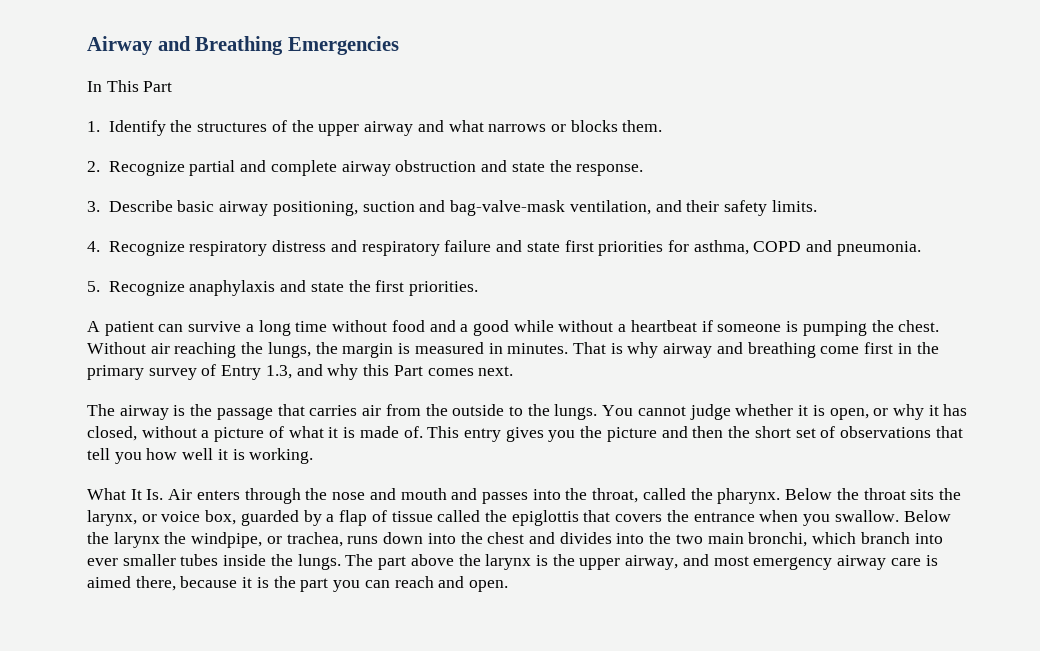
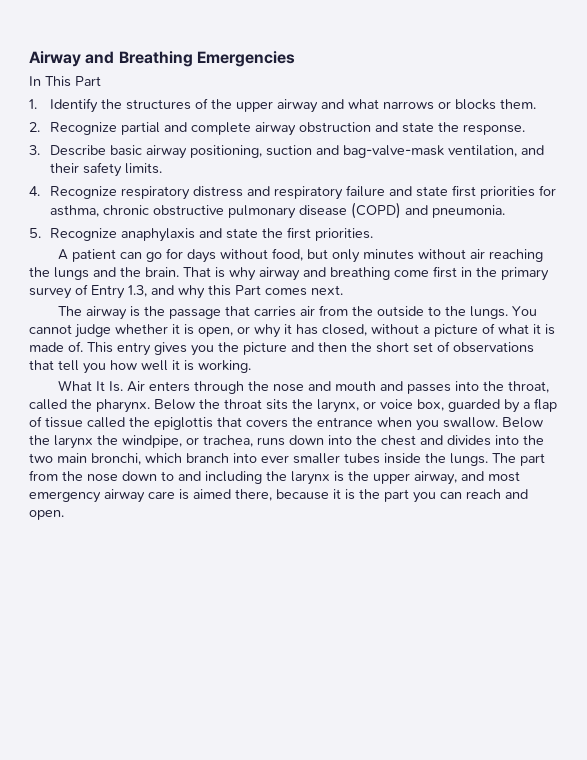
- 4. Recognize respiratory distress and respiratory failure and state first priorities for asthma, COPD and pneumonia.
+ 4. Recognize respiratory distress and respiratory failure and state first priorities for asthma, chronic obstructive pulmonary disease (COPD) and pneumonia.
- A patient can survive a long time without food and a good while without a heartbeat if someone is pumping the chest. Without air reaching the lungs, the margin is measured in minutes.
+ A patient can go for days without food, but only minutes without air reaching the lungs and the brain.
- The part above the larynx is the upper airway, and most emergency airway care is aimed there, because it is the part you can reach and open.
+ The part from the nose down to and including the larynx is the upper airway, and most emergency airway care is aimed there, because it is the part you can reach and open.

